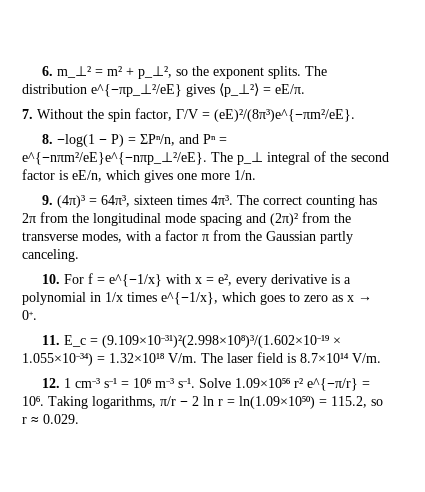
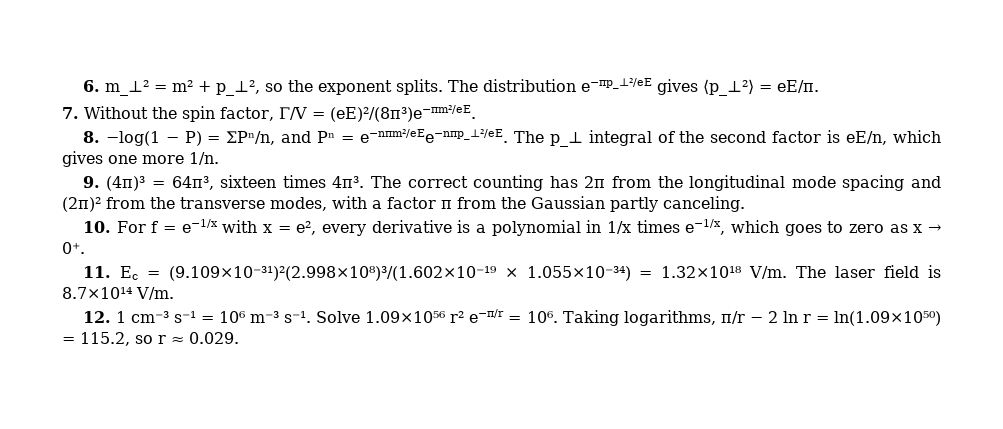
- The distribution e^{−πp_⊥²/eE} gives ⟨p_⊥²⟩ = eE/π.
+ The distribution e−πp_⊥²/eE gives ⟨p_⊥²⟩ = eE/π.
- 7. Without the spin factor, Γ/V = (eE)²/(8π³)e^{−πm²/eE}.
+ 7. Without the spin factor, Γ/V = (eE)²/(8π³)e−πm²/eE.
- 8. −log(1 − P) = ΣPⁿ/n, and Pⁿ = e^{−nπm²/eE}e^{−nπp_⊥²/eE}.
+ 8. −log(1 − P) = ΣPⁿ/n, and Pⁿ = e−nπm²/eEe−nπp_⊥²/eE.
- 10. For f = e^{−1/x} with x = e², every derivative is a polynomial in 1/x times e^{−1/x}, which goes to zero as x → 0⁺.
+ 10. For f = e−1/x with x = e², every derivative is a polynomial in 1/x times e−1/x, which goes to zero as x → 0⁺.
- 11. E_c = (9.109×10⁻³¹)²(2.998×10⁸)³/(1.602×10⁻¹⁹ × 1.055×10⁻³⁴) = 1.32×10¹⁸ V/m. The laser field is 8.7×10¹⁴ V/m.
+ 11. Ec = (9.109×10⁻³¹)²(2.998×10⁸)³/(1.602×10⁻¹⁹ × 1.055×10⁻³⁴) = 1.32×10¹⁸ V/m. The laser field is 8.7×10¹⁴ V/m.
- Solve 1.09×10⁵⁶ r² e^{−π/r} = 10⁶. Taking logarithms, π/r − 2 ln r = ln(1.09×10⁵⁰) = 115.2, so r ≈ 0.029.
+ Solve 1.09×10⁵⁶ r² e−π/r = 10⁶. Taking logarithms, π/r − 2 ln r = ln(1.09×10⁵⁰) = 115.2, so r ≈ 0.029.

